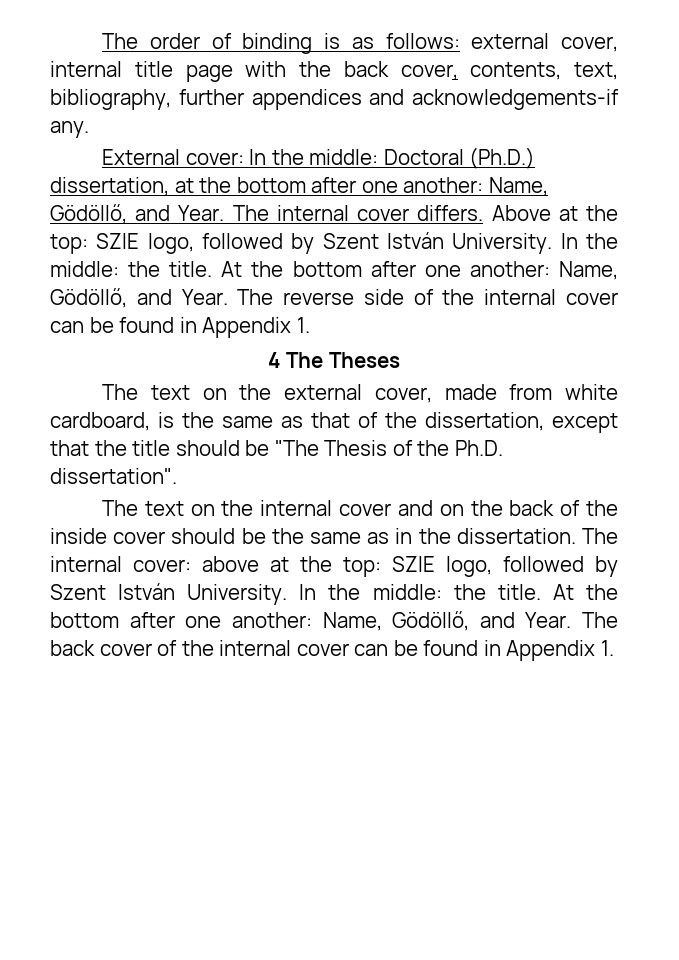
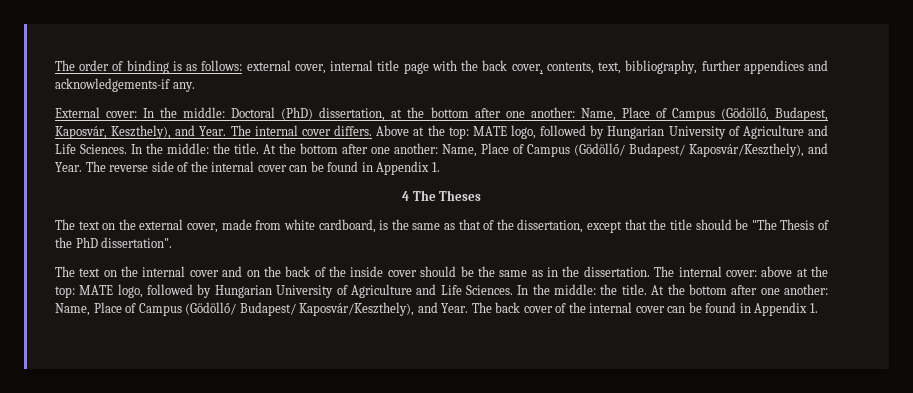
- External cover: In the middle: Doctoral (Ph.D.) dissertation, at the bottom after one another: Name, Gödöllő, and Year.
+ External cover: In the middle: Doctoral (PhD) dissertation, at the bottom after one another: Name, Place of Campus (Gödöllő, Budapest, Kaposvár, Keszthely), and Year.
- Above at the top: SZIE logo, followed by Szent István University. In the middle: the title. At the bottom after one another: Name, Gödöllő, and Year.
+ Above at the top: MATE logo, followed by Hungarian University of Agriculture and Life Sciences. In the middle: the title. At the bottom after one another: Name, Place of Campus (Gödöllő/ Budapest/ Kaposvár/Keszthely), and Year.
- The text on the external cover, made from white cardboard, is the same as that of the dissertation, except that the title should be "The Thesis of the Ph.D. dissertation".
+ The text on the external cover, made from white cardboard, is the same as that of the dissertation, except that the title should be "The Thesis of the PhD dissertation".
- The internal cover: above at the top: SZIE logo, followed by Szent István University. In the middle: the title. At the bottom after one another: Name, Gödöllő, and Year.
+ The internal cover: above at the top: MATE logo, followed by Hungarian University of Agriculture and Life Sciences. In the middle: the title. At the bottom after one another: Name, Place of Campus (Gödöllő/ Budapest/ Kaposvár/Keszthely), and Year.

